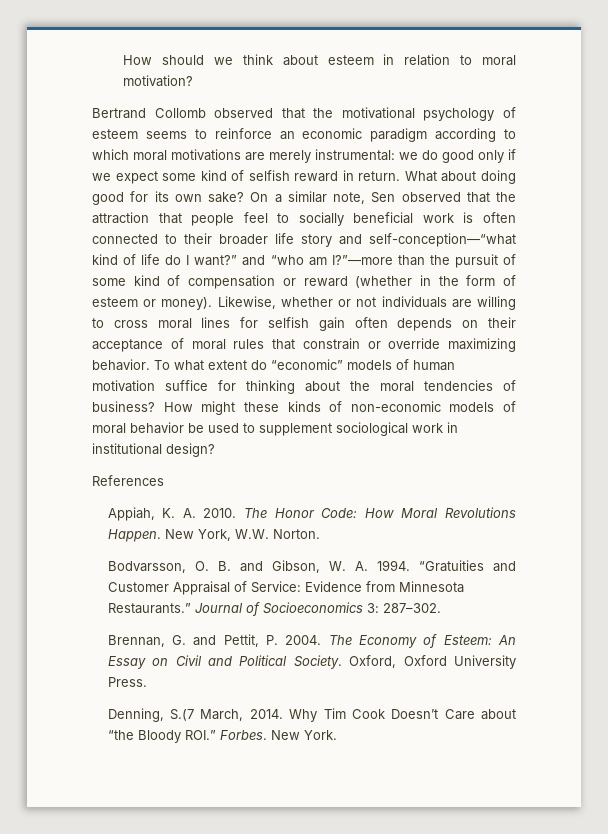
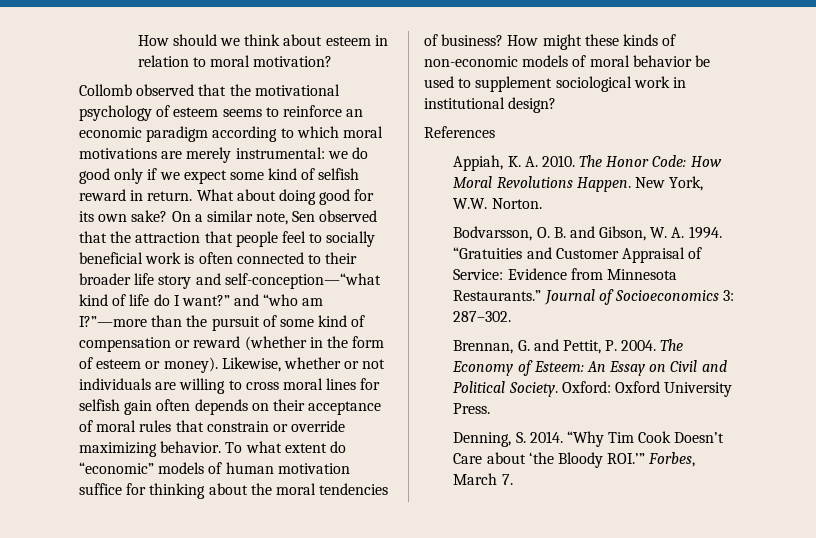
- Bertrand Collomb observed that the motivational psychology of esteem seems to reinforce an economic paradigm according to which moral motivations are merely instrumental: we do good only if we expect some kind of selfish reward in return.
+ Collomb observed that the motivational psychology of esteem seems to reinforce an economic paradigm according to which moral motivations are merely instrumental: we do good only if we expect some kind of selfish reward in return.
- Oxford, Oxford University Press.
+ Oxford: Oxford University Press.
- Denning, S.(7 March, 2014. Why Tim Cook Doesn’t Care about “the Bloody ROI.” Forbes. New York.
+ Denning, S. 2014. “Why Tim Cook Doesn’t Care about ‘the Bloody ROI.’” Forbes, March 7.

